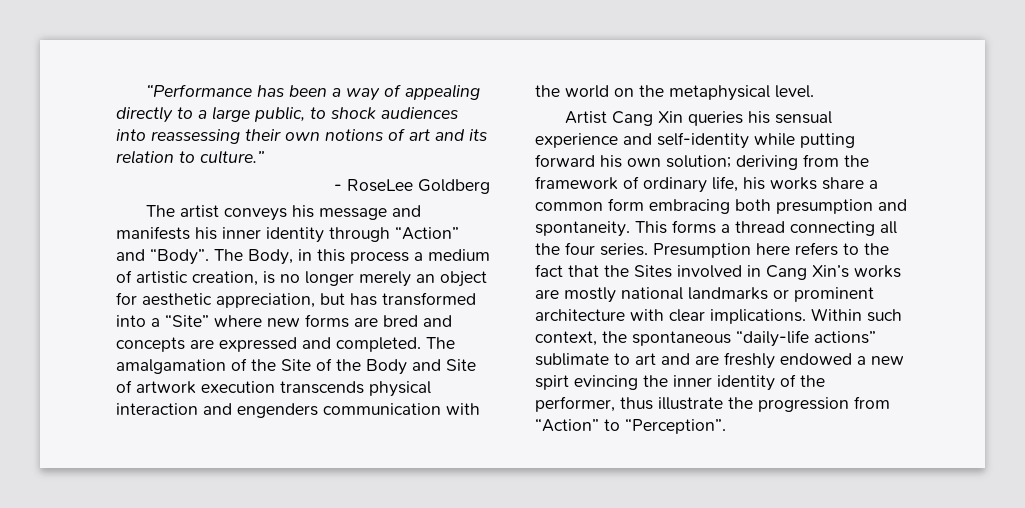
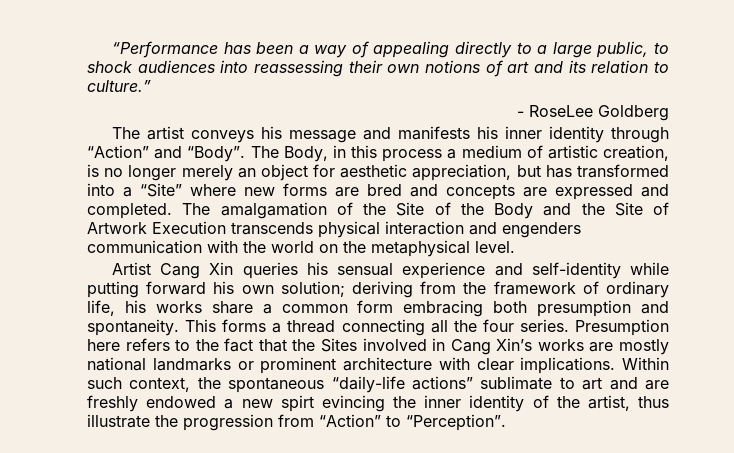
- The amalgamation of the Site of the Body and Site of artwork execution transcends physical interaction and engenders communication with the world on the metaphysical level.
+ The amalgamation of the Site of the Body and the Site of Artwork Execution transcends physical interaction and engenders communication with the world on the metaphysical level.
- Within such context, the spontaneous “daily-life actions” sublimate to art and are freshly endowed a new spirt evincing the inner identity of the performer, thus illustrate the progression from “Action” to “Perception”.
+ Within such context, the spontaneous “daily-life actions” sublimate to art and are freshly endowed a new spirt evincing the inner identity of the artist, thus illustrate the progression from “Action” to “Perception”.

